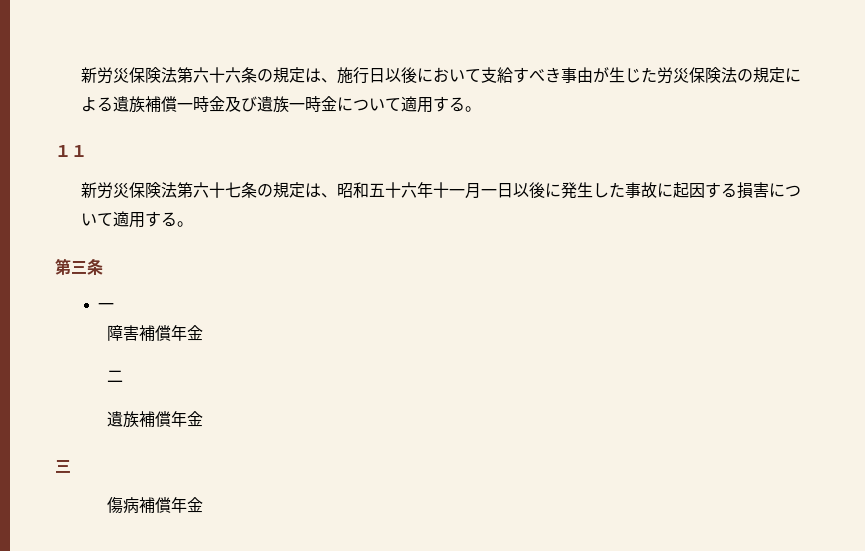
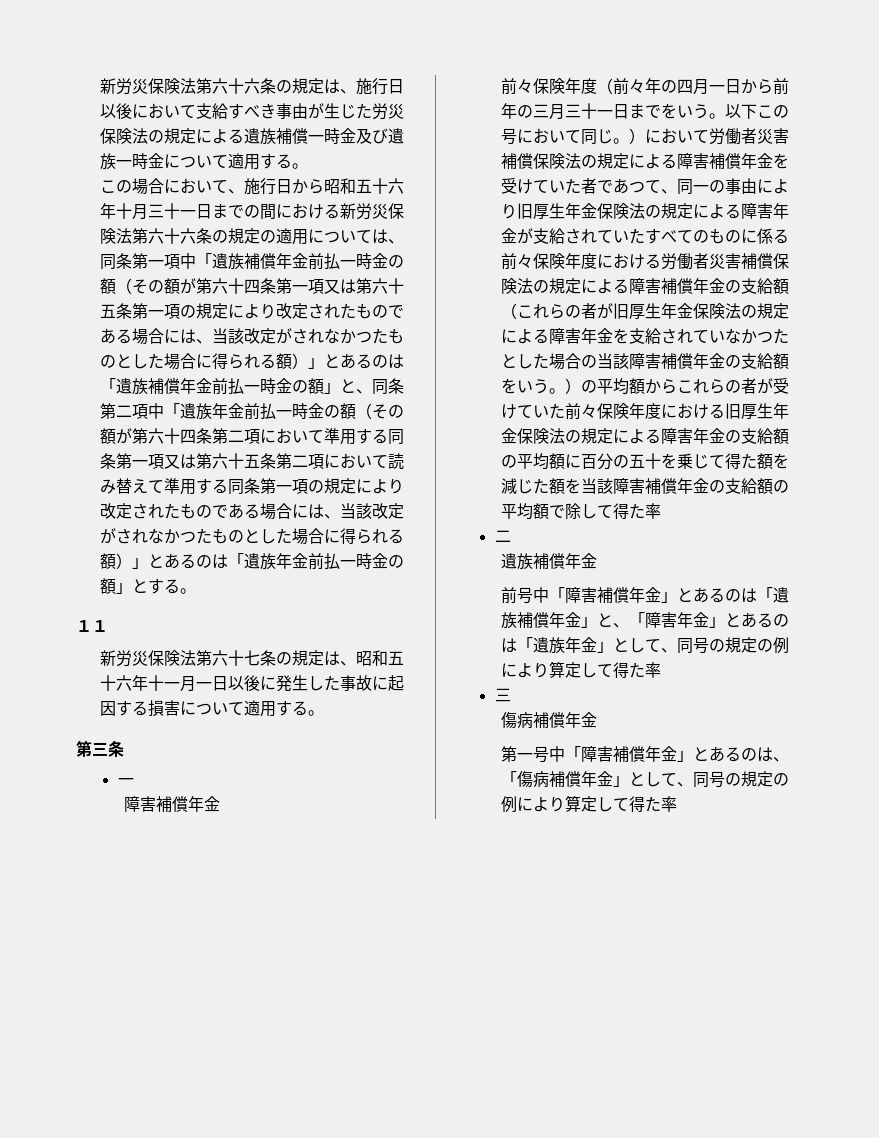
+ この場合において、施行日から昭和五十六年十月三十一日までの間における新労災保険法第六十六条の規定の適用については、同条第一項中「遺族補償年金前払一時金の額（その額が第六十四条第一項又は第六十五条第一項の規定により改定されたものである場合には、当該改定がされなかつたものとした場合に得られる額）」とあるのは「遺族補償年金前払一時金の額」と、同条第二項中「遺族年金前払一時金の額（その額が第六十四条第二項において準用する同条第一項又は第六十五条第二項において読み替えて準用する同条第一項の規定により改定されたものである場合には、当該改定がされなかつたものとした場合に得られる額）」とあるのは「遺族年金前払一時金の額」とする。
+ 前々保険年度（前々年の四月一日から前年の三月三十一日までをいう。以下この号において同じ。）において労働者災害補償保険法の規定による障害補償年金を受けていた者であつて、同一の事由により旧厚生年金保険法の規定による障害年金が支給されていたすべてのものに係る前々保険年度における労働者災害補償保険法の規定による障害補償年金の支給額（これらの者が旧厚生年金保険法の規定による障害年金を支給されていなかつたとした場合の当該障害補償年金の支給額をいう。）の平均額からこれらの者が受けていた前々保険年度における旧厚生年金保険法の規定による障害年金の支給額の平均額に百分の五十を乗じて得た額を減じた額を当該障害補償年金の支給額の平均額で除して得た率
  二
  遺族補償年金
+ 前号中「障害補償年金」とあるのは「遺族補償年金」と、「障害年金」とあるのは「遺族年金」として、同号の規定の例により算定して得た率
  三
  傷病補償年金
+ 第一号中「障害補償年金」とあるのは、「傷病補償年金」として、同号の規定の例により算定して得た率

